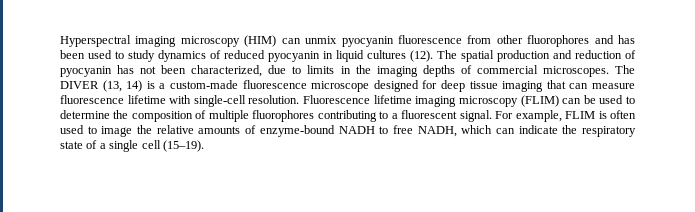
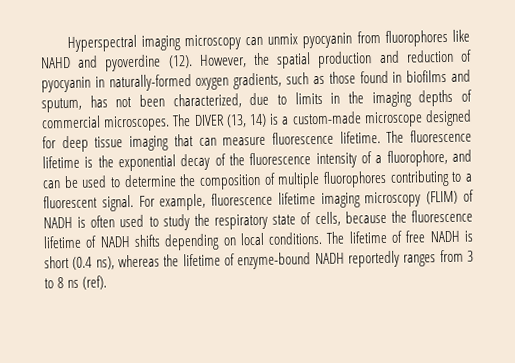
- Hyperspectral imaging microscopy (HIM) can unmix pyocyanin fluorescence from other fluorophores and has been used to study dynamics of reduced pyocyanin in liquid cultures (12). The spatial production and reduction of pyocyanin has not been characterized, due to limits in the imaging depths of commercial microscopes.
+ Hyperspectral imaging microscopy can unmix pyocyanin from fluorophores like NAHD and pyoverdine (12). However, the spatial production and reduction of pyocyanin in naturally-formed oxygen gradients, such as those found in biofilms and sputum, has not been characterized, due to limits in the imaging depths of commercial microscopes.
- The DIVER (13, 14) is a custom-made fluorescence microscope designed for deep tissue imaging that can measure fluorescence lifetime with single-cell resolution. Fluorescence lifetime imaging microscopy (FLIM) can be used to determine the composition of multiple fluorophores contributing to a fluorescent signal.
+ The DIVER (13, 14) is a custom-made microscope designed for deep tissue imaging that can measure fluorescence lifetime. The fluorescence lifetime is the exponential decay of the fluorescence intensity of a fluorophore, and can be used to determine the composition of multiple fluorophores contributing to a fluorescent signal.
- For example, FLIM is often used to image the relative amounts of enzyme-bound NADH to free NADH, which can indicate the respiratory state of a single cell (15–19).
+ For example, fluorescence lifetime imaging microscopy (FLIM) of NADH is often used to study the respiratory state of cells, because the fluorescence lifetime of NADH shifts depending on local conditions. The lifetime of free NADH is short (0.4 ns), whereas the lifetime of enzyme-bound NADH reportedly ranges from 3 to 8 ns (ref).

